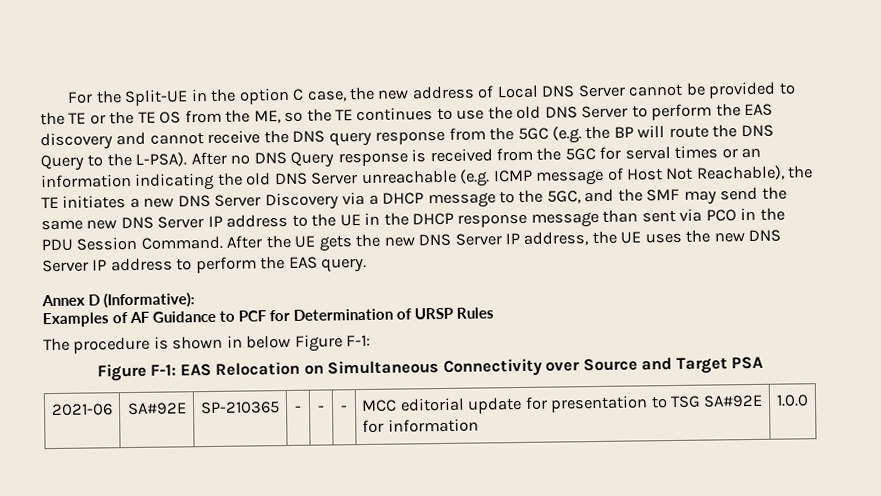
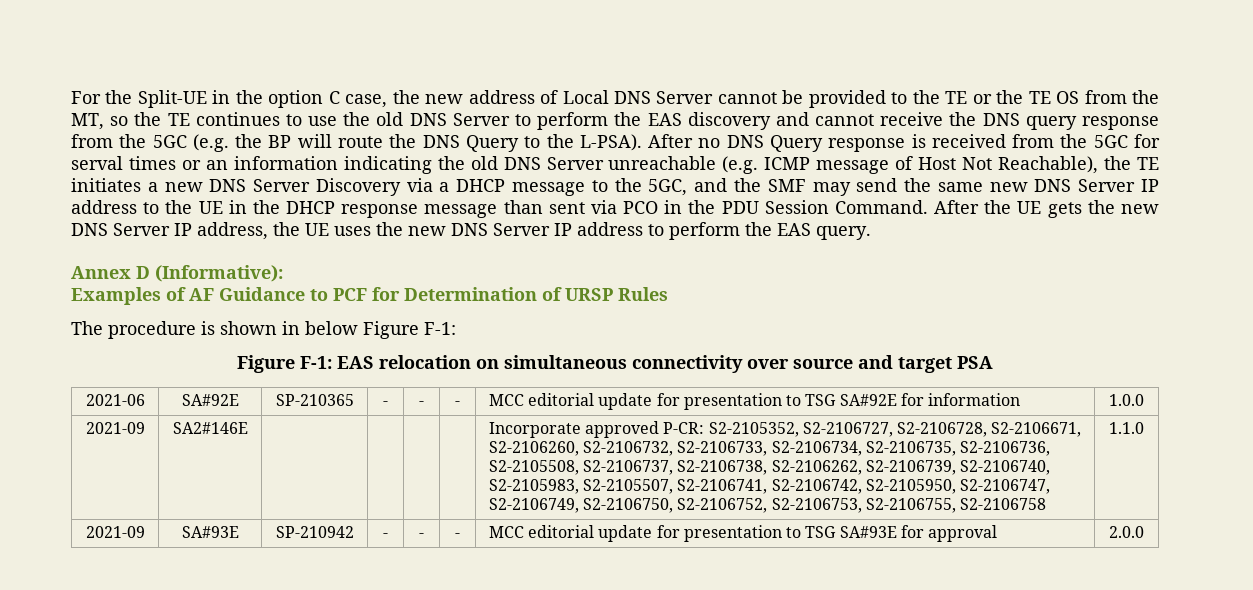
- For the Split-UE in the option C case, the new address of Local DNS Server cannot be provided to the TE or the TE OS from the ME, so the TE continues to use the old DNS Server to perform the EAS discovery and cannot receive the DNS query response from the 5GC (e.g. the BP will route the DNS Query to the L-PSA).
+ For the Split-UE in the option C case, the new address of Local DNS Server cannot be provided to the TE or the TE OS from the MT, so the TE continues to use the old DNS Server to perform the EAS discovery and cannot receive the DNS query response from the 5GC (e.g. the BP will route the DNS Query to the L-PSA).
- Figure F-1: EAS Relocation on Simultaneous Connectivity over Source and Target PSA
+ Figure F-1: EAS relocation on simultaneous connectivity over source and target PSA
+ 2021-09 | SA2#146E | | | | | Incorporate approved P-CR: S2-2105352, S2-2106727, S2-2106728, S2-2106671, S2-2106260, S2-2106732, S2-2106733, S2-2106734, S2-2106735, S2-2106736, S2-2105508, S2-2106737, S2-2106738, S2-2106262, S2-2106739, S2-2106740, S2-2105983, S2-2105507, S2-2106741, S2-2106742, S2-2105950, S2-2106747, S2-2106749, S2-2106750, S2-2106752, S2-2106753, S2-2106755, S2-2106758 | 1.1.0
+ 2021-09 | SA#93E | SP-210942 | - | - | - | MCC editorial update for presentation to TSG SA#93E for approval | 2.0.0

